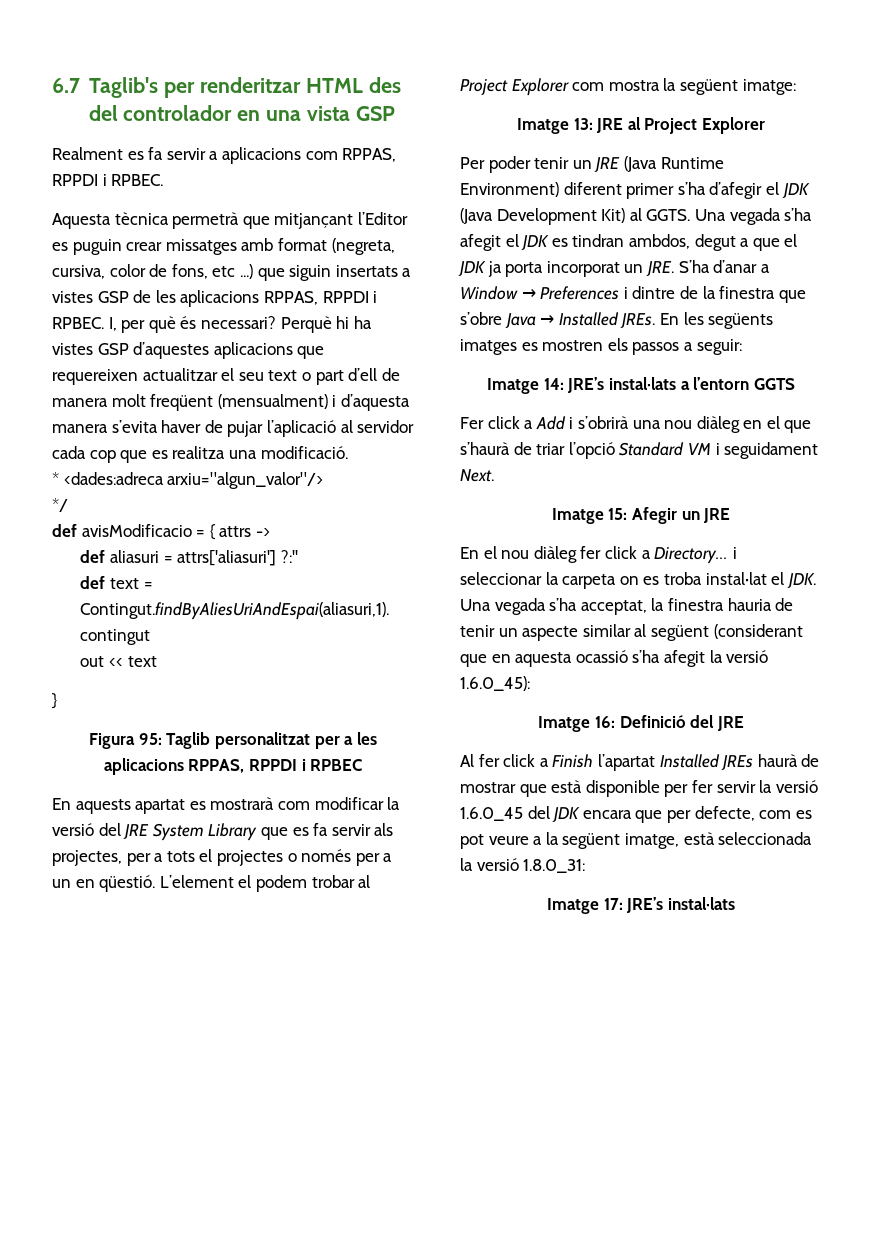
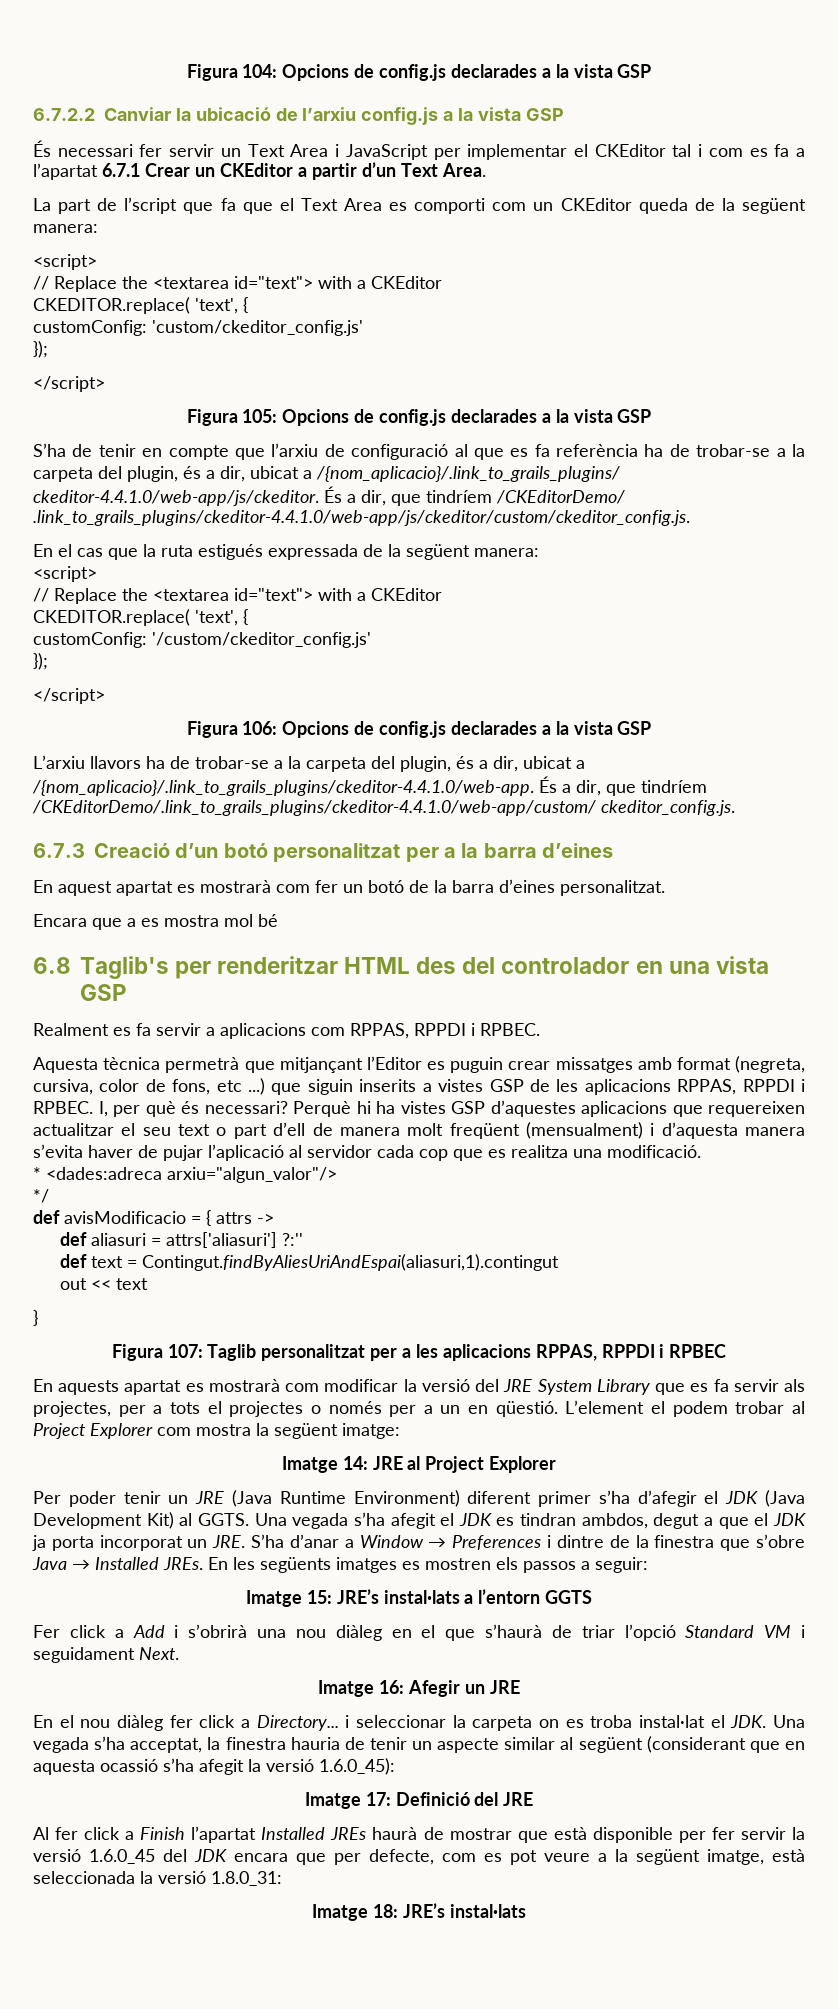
- 6.7 Taglib's per renderitzar HTML des del controlador en una vista GSP
+ Figura 104: Opcions de config.js declarades a la vista GSP
+ 6.7.2.2 Canviar la ubicació de l’arxiu config.js a la vista GSP
+ És necessari fer servir un Text Area i JavaScript per implementar el CKEditor tal i com es fa a l’apartat 6.7.1 Crear un CKEditor a partir d’un Text Area.
+ La part de l’script que fa que el Text Area es comporti com un CKEditor queda de la següent manera:
+ <script>
+ // Replace the <textarea id="text"> with a CKEditor
+ CKEDITOR.replace( 'text', {
+ customConfig: 'custom/ckeditor_config.js'
+ });
+ </script>
+ Figura 105: Opcions de config.js declarades a la vista GSP
+ S’ha de tenir en compte que l’arxiu de configuració al que es fa referència ha de trobar-se a la carpeta del plugin, és a dir, ubicat a /{nom_aplicacio}/.link_to_grails_plugins/ ckeditor-4.4.1.0/web-app/js/ckeditor. És a dir, que tindríem /CKEditorDemo/ .link_to_grails_plugins/ckeditor-4.4.1.0/web-app/js/ckeditor/custom/ckeditor_config.js.
+ En el cas que la ruta estigués expressada de la següent manera:
+ <script>
+ // Replace the <textarea id="text"> with a CKEditor
+ CKEDITOR.replace( 'text', {
+ customConfig: '/custom/ckeditor_config.js'
+ });
+ </script>
+ Figura 106: Opcions de config.js declarades a la vista GSP
+ L’arxiu llavors ha de trobar-se a la carpeta del plugin, és a dir, ubicat a /{nom_aplicacio}/.link_to_grails_plugins/ckeditor-4.4.1.0/web-app. És a dir, que tindríem /CKEditorDemo/.link_to_grails_plugins/ckeditor-4.4.1.0/web-app/custom/ ckeditor_config.js.
+ 6.7.3 Creació d’un botó personalitzat per a la barra d’eines
+ En aquest apartat es mostrarà com fer un botó de la barra d’eines personalitzat.
+ Encara que a es mostra mol bé
+ 6.8 Taglib's per renderitzar HTML des del controlador en una vista GSP
- Aquesta tècnica permetrà que mitjançant l’Editor es puguin crear missatges amb format (negreta, cursiva, color de fons, etc ...) que siguin insertats a vistes GSP de les aplicacions RPPAS, RPPDI i RPBEC.
+ Aquesta tècnica permetrà que mitjançant l’Editor es puguin crear missatges amb format (negreta, cursiva, color de fons, etc ...) que siguin inserits a vistes GSP de les aplicacions RPPAS, RPPDI i RPBEC.
- Figura 95: Taglib personalitzat per a les aplicacions RPPAS, RPPDI i RPBEC
+ Figura 107: Taglib personalitzat per a les aplicacions RPPAS, RPPDI i RPBEC
- Imatge 13: JRE al Project Explorer
+ Imatge 14: JRE al Project Explorer
- Imatge 14: JRE’s instal·lats a l’entorn GGTS
+ Imatge 15: JRE’s instal·lats a l’entorn GGTS
- Imatge 15: Afegir un JRE
+ Imatge 16: Afegir un JRE
- Imatge 16: Definició del JRE
+ Imatge 17: Definició del JRE
- Imatge 17: JRE’s instal·lats
+ Imatge 18: JRE’s instal·lats

